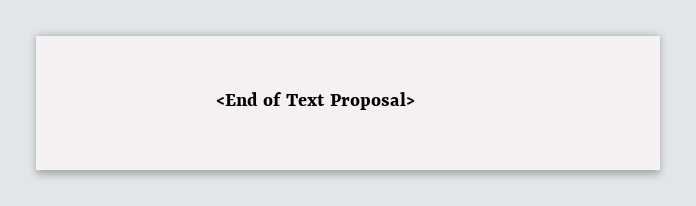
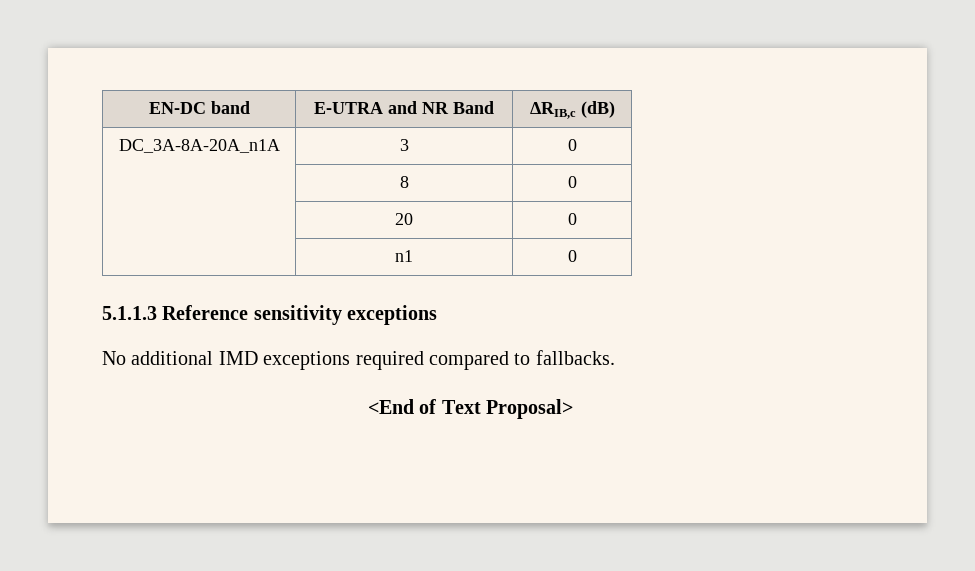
+ EN-DC band | E-UTRA and NR Band | ΔRIB,c (dB)
+ DC_3A-8A-20A_n1A | 3 | 0
+ | 8 | 0
+ | 20 | 0
+ | n1 | 0
+ 5.1.1.3 Reference sensitivity exceptions
+ No additional IMD exceptions required compared to fallbacks.

